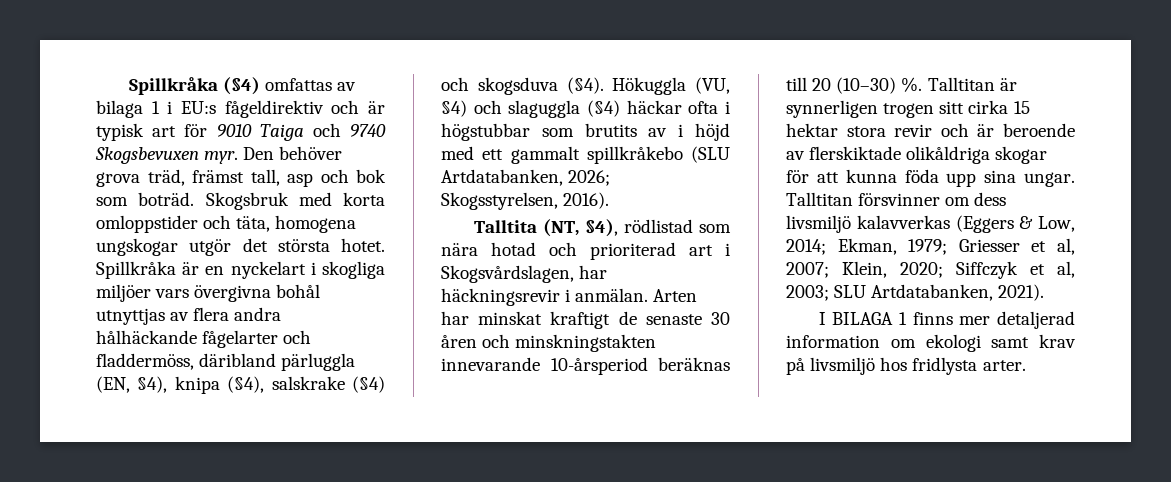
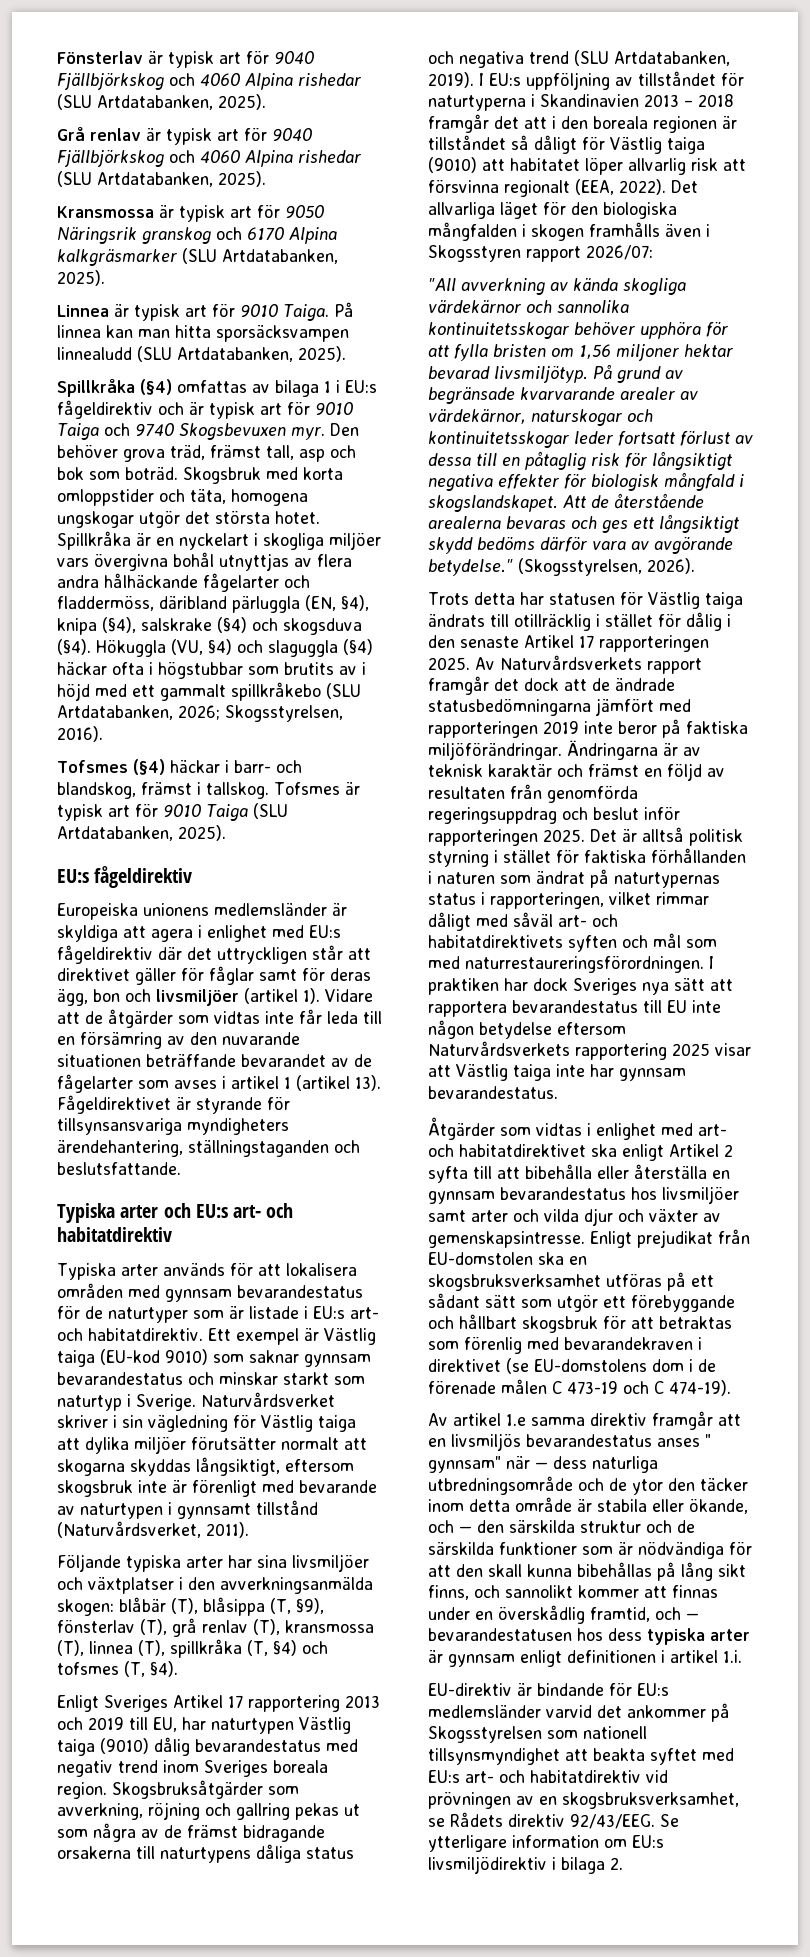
+ Fönsterlav är typisk art för 9040 Fjällbjörkskog och 4060 Alpina rishedar (SLU Artdatabanken, 2025).
+ Grå renlav är typisk art för 9040 Fjällbjörkskog och 4060 Alpina rishedar (SLU Artdatabanken, 2025).
+ Kransmossa är typisk art för 9050 Näringsrik granskog och 6170 Alpina kalkgräsmarker (SLU Artdatabanken, 2025).
+ Linnea är typisk art för 9010 Taiga. På linnea kan man hitta sporsäcksvampen linnealudd (SLU Artdatabanken, 2025).
- Talltita (NT, §4), rödlistad som nära hotad och prioriterad art i Skogsvårdslagen, har häckningsrevir i anmälan. Arten har minskat kraftigt de senaste 30 åren och minskningstakten innevarande 10-årsperiod beräknas till 20 (10–30) %. Talltitan är synnerligen trogen sitt cirka 15 hektar stora revir och är beroende av flerskiktade olikåldriga skogar för att kunna föda upp sina ungar. Talltitan försvinner om dess livsmiljö kalavverkas (Eggers & Low, 2014; Ekman, 1979; Griesser et al, 2007; Klein, 2020; Siffczyk et al, 2003; SLU Artdatabanken, 2021).
- I BILAGA 1 finns mer detaljerad information om ekologi samt krav på livsmiljö hos fridlysta arter.
+ Tofsmes (§4) häckar i barr- och blandskog, främst i tallskog. Tofsmes är typisk art för 9010 Taiga (SLU Artdatabanken, 2025).
+ EU:s fågeldirektiv
+ Europeiska unionens medlemsländer är skyldiga att agera i enlighet med EU:s fågeldirektiv där det uttryckligen står att direktivet gäller för fåglar samt för deras ägg, bon och livsmiljöer (artikel 1). Vidare att de åtgärder som vidtas inte får leda till en försämring av den nuvarande situationen beträffande bevarandet av de fågelarter som avses i artikel 1 (artikel 13). Fågeldirektivet är styrande för tillsynsansvariga myndigheters ärendehantering, ställningstaganden och beslutsfattande.
+ Typiska arter och EU:s art- och habitatdirektiv
+ Typiska arter används för att lokalisera områden med gynnsam bevarandestatus för de naturtyper som är listade i EU:s art- och habitatdirektiv. Ett exempel är Västlig taiga (EU-kod 9010) som saknar gynnsam bevarandestatus och minskar starkt som naturtyp i Sverige. Naturvårdsverket skriver i sin vägledning för Västlig taiga att dylika miljöer förutsätter normalt att skogarna skyddas långsiktigt, eftersom skogsbruk inte är förenligt med bevarande av naturtypen i gynnsamt tillstånd (Naturvårdsverket, 2011).
+ Följande typiska arter har sina livsmiljöer och växtplatser i den avverkningsanmälda skogen: blåbär (T), blåsippa (T, §9), fönsterlav (T), grå renlav (T), kransmossa (T), linnea (T), spillkråka (T, §4) och tofsmes (T, §4).
+ Enligt Sveriges Artikel 17 rapportering 2013 och 2019 till EU, har naturtypen Västlig taiga (9010) dålig bevarandestatus med negativ trend inom Sveriges boreala region. Skogsbruksåtgärder som avverkning, röjning och gallring pekas ut som några av de främst bidragande orsakerna till naturtypens dåliga status och negativa trend (SLU Artdatabanken, 2019). I EU:s uppföljning av tillståndet för naturtyperna i Skandinavien 2013 – 2018 framgår det att i den boreala regionen är tillståndet så dåligt för Västlig taiga (9010) att habitatet löper allvarlig risk att försvinna regionalt (EEA, 2022). Det allvarliga läget för den biologiska mångfalden i skogen framhålls även i Skogsstyren rapport 2026/07:
+ "All avverkning av kända skogliga värdekärnor och sannolika kontinuitetsskogar behöver upphöra för att fylla bristen om 1,56 miljoner hektar bevarad livsmiljötyp. På grund av begränsade kvarvarande arealer av värdekärnor, naturskogar och kontinuitetsskogar leder fortsatt förlust av dessa till en påtaglig risk för långsiktigt negativa effekter för biologisk mångfald i skogslandskapet. Att de återstående arealerna bevaras och ges ett långsiktigt skydd bedöms därför vara av avgörande betydelse." (Skogsstyrelsen, 2026).
+ Trots detta har statusen för Västlig taiga ändrats till otillräcklig i stället för dålig i den senaste Artikel 17 rapporteringen 2025. Av Naturvårdsverkets rapport framgår det dock att de ändrade statusbedömningarna jämfört med rapporteringen 2019 inte beror på faktiska miljöförändringar. Ändringarna är av teknisk karaktär och främst en följd av resultaten från genomförda regeringsuppdrag och beslut inför rapporteringen 2025. Det är alltså politisk styrning i stället för faktiska förhållanden i naturen som ändrat på naturtypernas status i rapporteringen, vilket rimmar dåligt med såväl art- och habitatdirektivets syften och mål som med naturrestaureringsförordningen. I praktiken har dock Sveriges nya sätt att rapportera bevarandestatus till EU inte någon betydelse eftersom Naturvårdsverkets rapportering 2025 visar att Västlig taiga inte har gynnsam bevarandestatus.
+ Åtgärder som vidtas i enlighet med art- och habitatdirektivet ska enligt Artikel 2 syfta till att bibehålla eller återställa en gynnsam bevarandestatus hos livsmiljöer samt arter och vilda djur och växter av gemenskapsintresse. Enligt prejudikat från EU-domstolen ska en skogsbruksverksamhet utföras på ett sådant sätt som utgör ett förebyggande och hållbart skogsbruk för att betraktas som förenlig med bevarandekraven i direktivet (se EU-domstolens dom i de förenade målen C 473-19 och C 474-19).
+ Av artikel 1.e samma direktiv framgår att en livsmiljös bevarandestatus anses " gynnsam" när — dess naturliga utbredningsområde och de ytor den täcker inom detta område är stabila eller ökande, och — den särskilda struktur och de särskilda funktioner som är nödvändiga för att den skall kunna bibehållas på lång sikt finns, och sannolikt kommer att finnas under en överskådlig framtid, och — bevarandestatusen hos dess typiska arter är gynnsam enligt definitionen i artikel 1.i.
+ EU-direktiv är bindande för EU:s medlemsländer varvid det ankommer på Skogsstyrelsen som nationell tillsynsmyndighet att beakta syftet med EU:s art- och habitatdirektiv vid prövningen av en skogsbruksverksamhet, se Rådets direktiv 92/43/EEG. Se ytterligare information om EU:s livsmiljödirektiv i bilaga 2.

